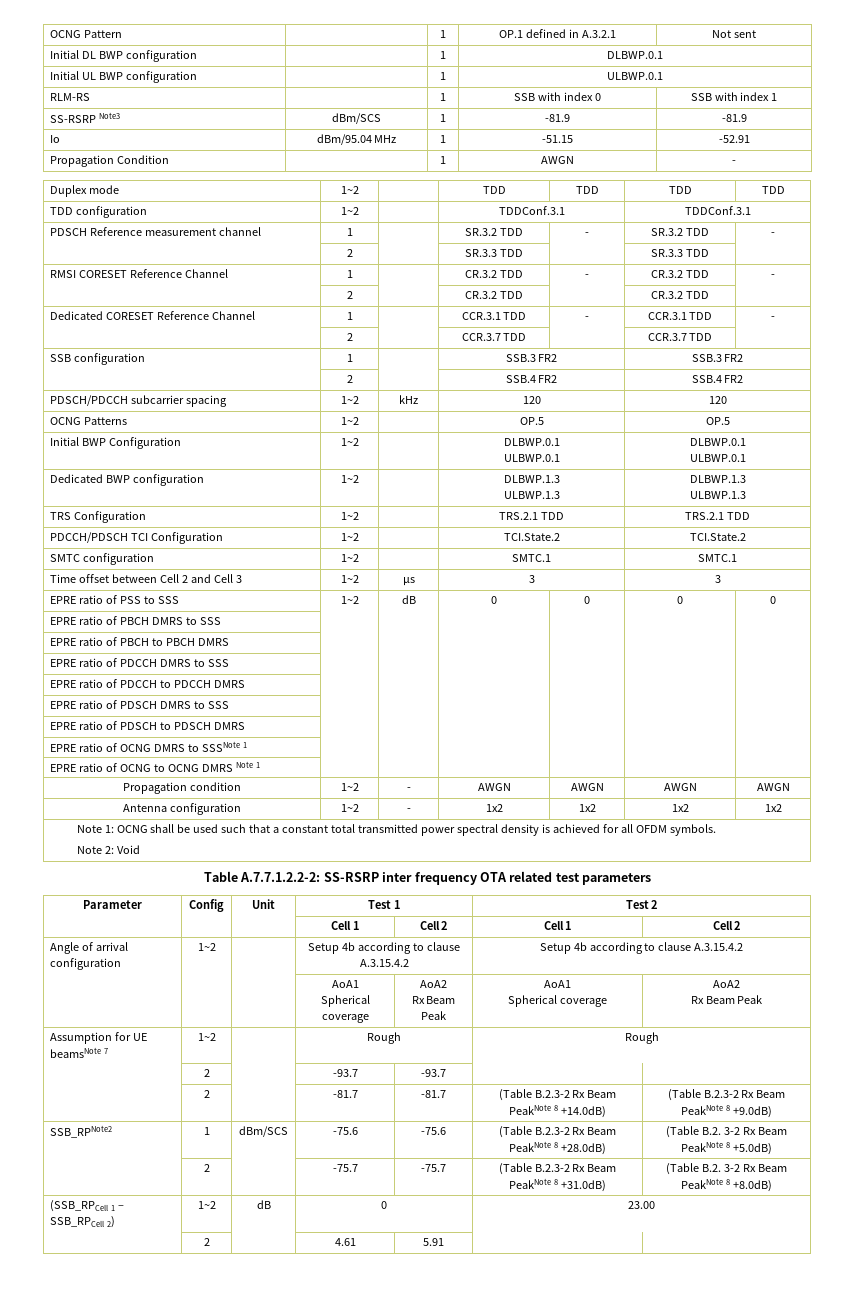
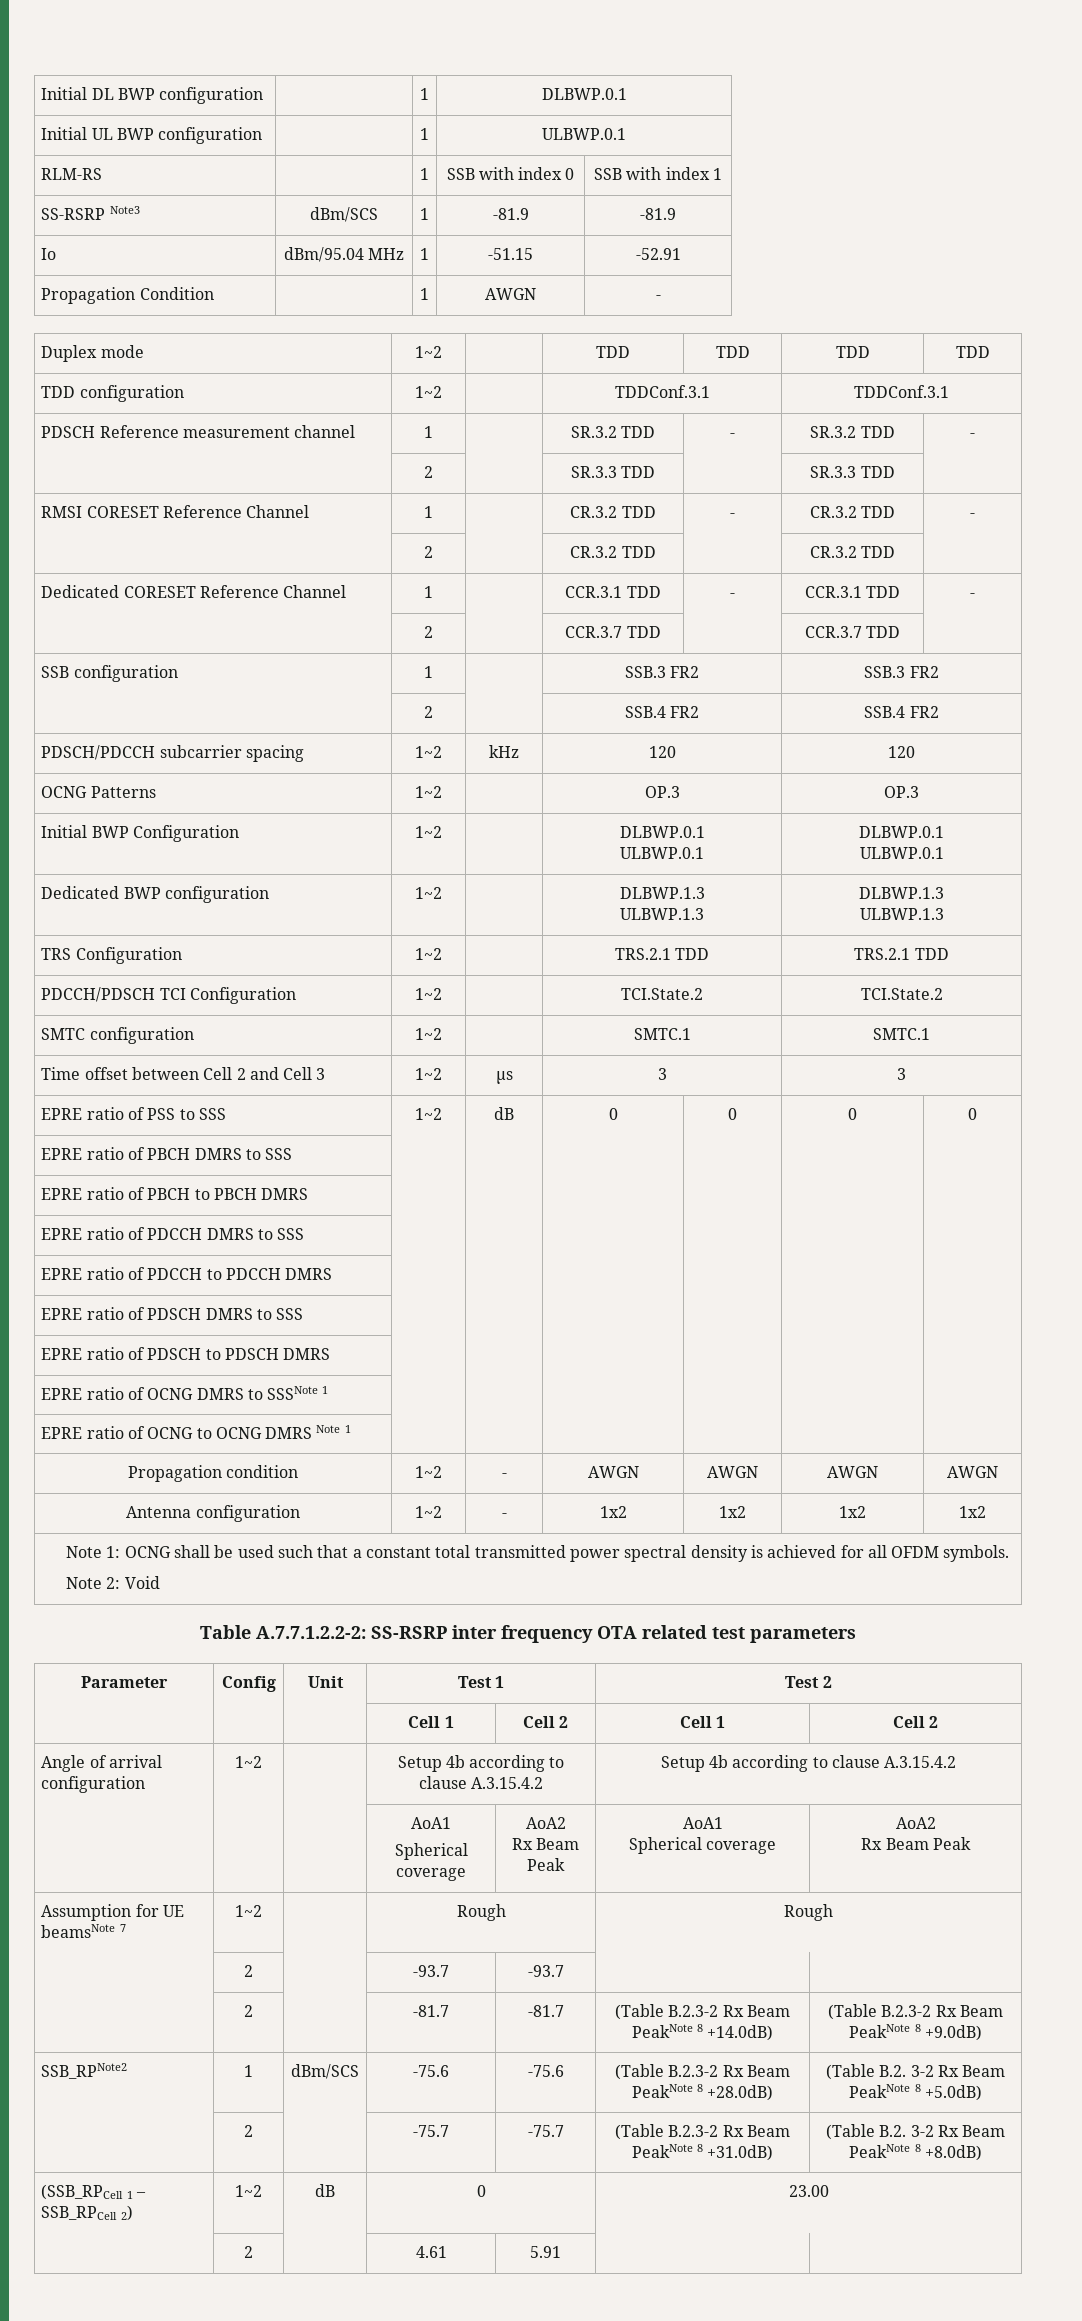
- OCNG Pattern | | 1 | OP.1 defined in A.3.2.1 | Not sent
- OCNG Patterns | 1~2 | | OP.5 | OP.5
+ OCNG Patterns | 1~2 | | OP.3 | OP.3

